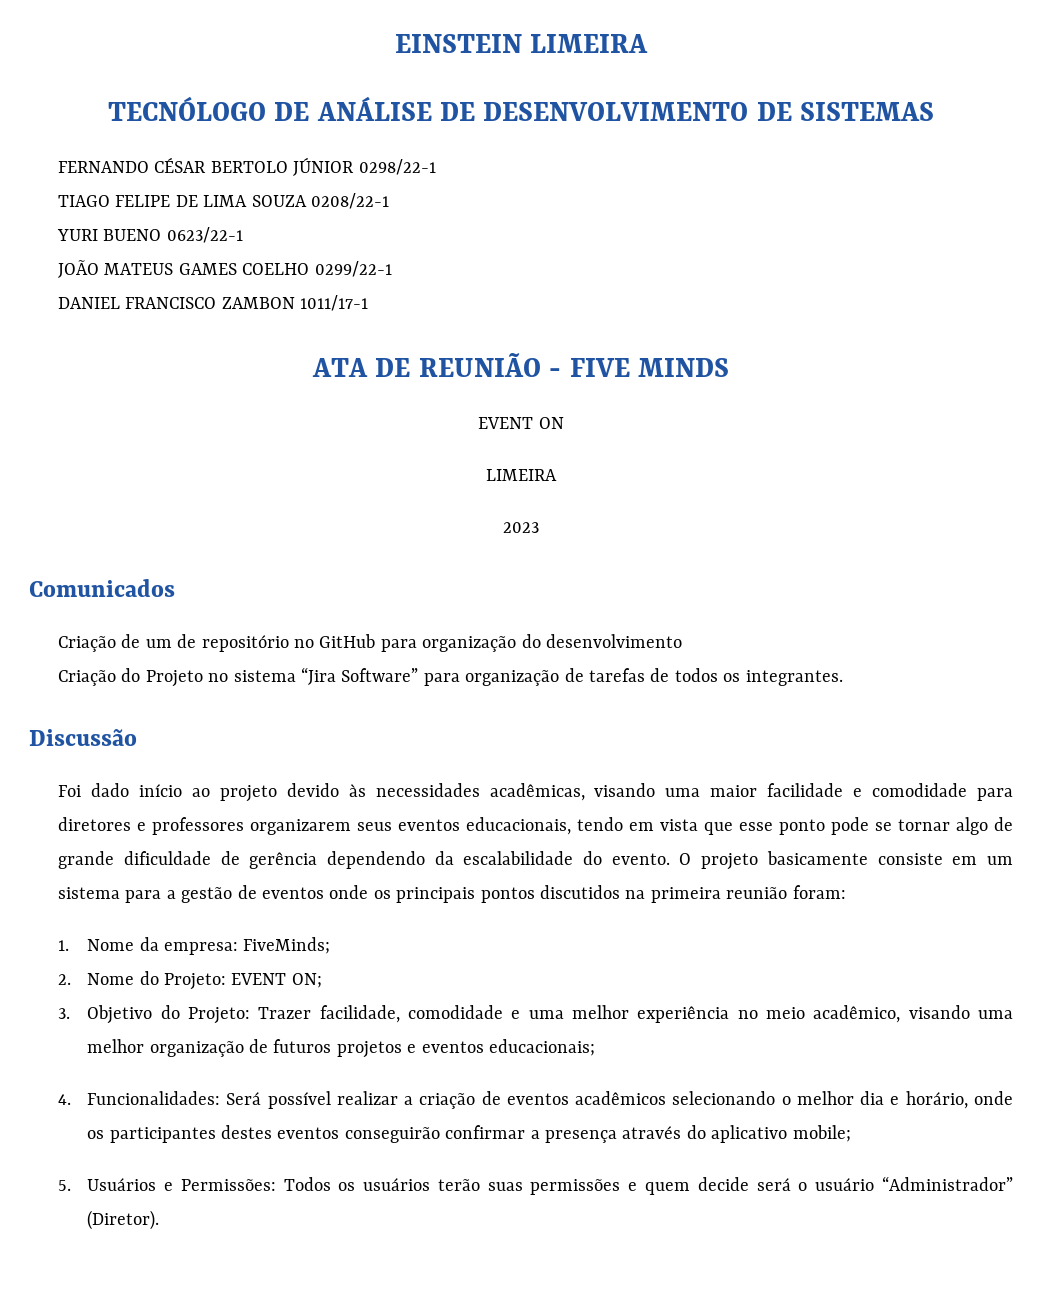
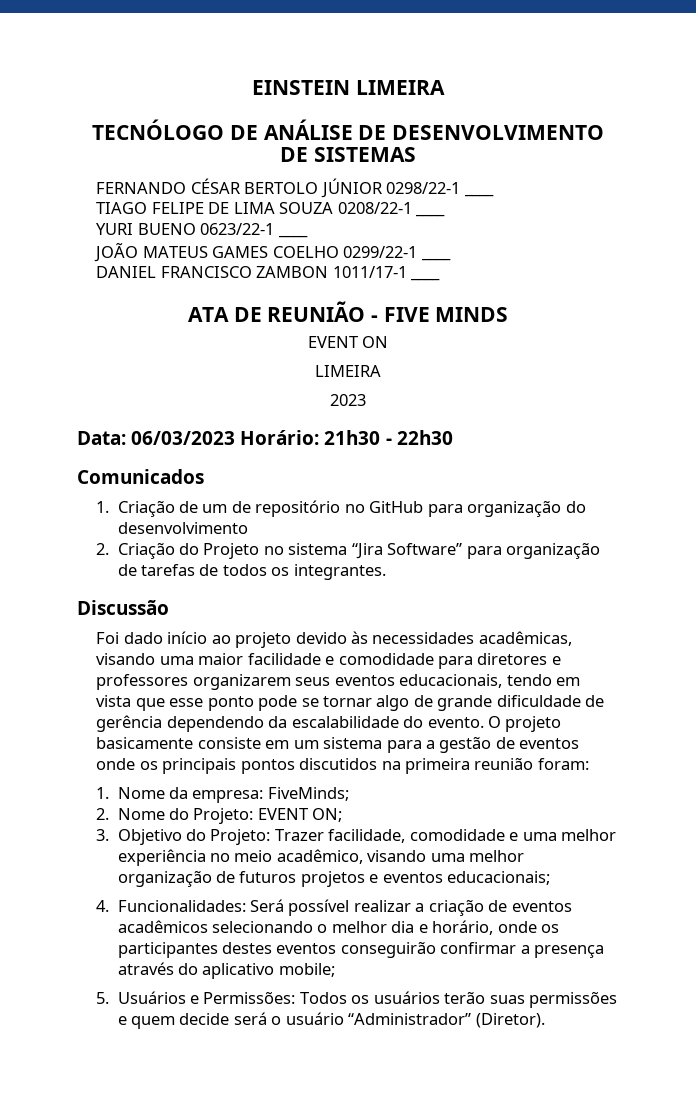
- FERNANDO CÉSAR BERTOLO JÚNIOR 0298/22-1
+ FERNANDO CÉSAR BERTOLO JÚNIOR 0298/22-1 ____
- TIAGO FELIPE DE LIMA SOUZA 0208/22-1
+ TIAGO FELIPE DE LIMA SOUZA 0208/22-1 ____
- YURI BUENO 0623/22-1
+ YURI BUENO 0623/22-1 ____
- JOÃO MATEUS GAMES COELHO 0299/22-1
+ JOÃO MATEUS GAMES COELHO 0299/22-1 ____
- DANIEL FRANCISCO ZAMBON 1011/17-1
+ DANIEL FRANCISCO ZAMBON 1011/17-1 ____
+ Data: 06/03/2023 Horário: 21h30 - 22h30
- Criação de um de repositório no GitHub para organização do desenvolvimento
+ 1. Criação de um de repositório no GitHub para organização do desenvolvimento
- Criação do Projeto no sistema “Jira Software” para organização de tarefas de todos os integrantes.
+ 2. Criação do Projeto no sistema “Jira Software” para organização de tarefas de todos os integrantes.

